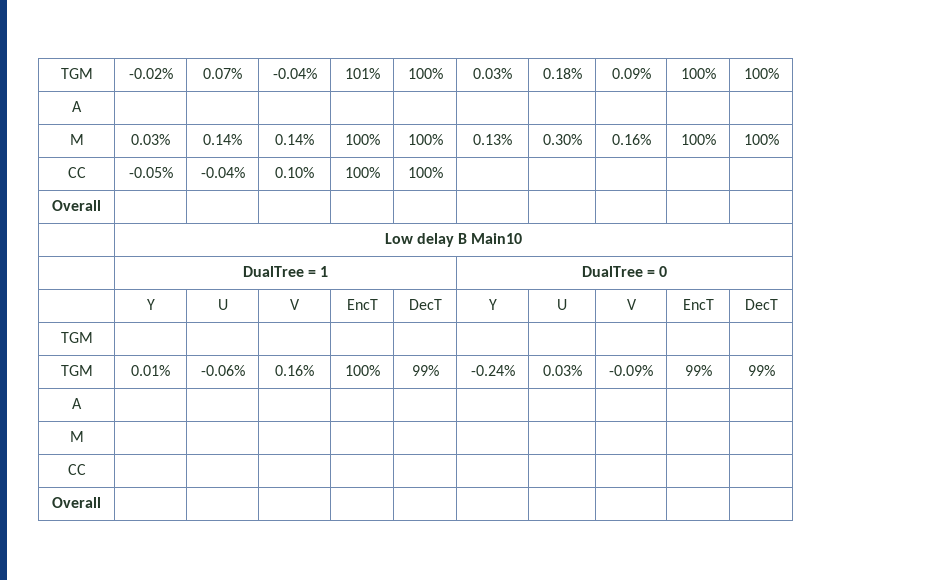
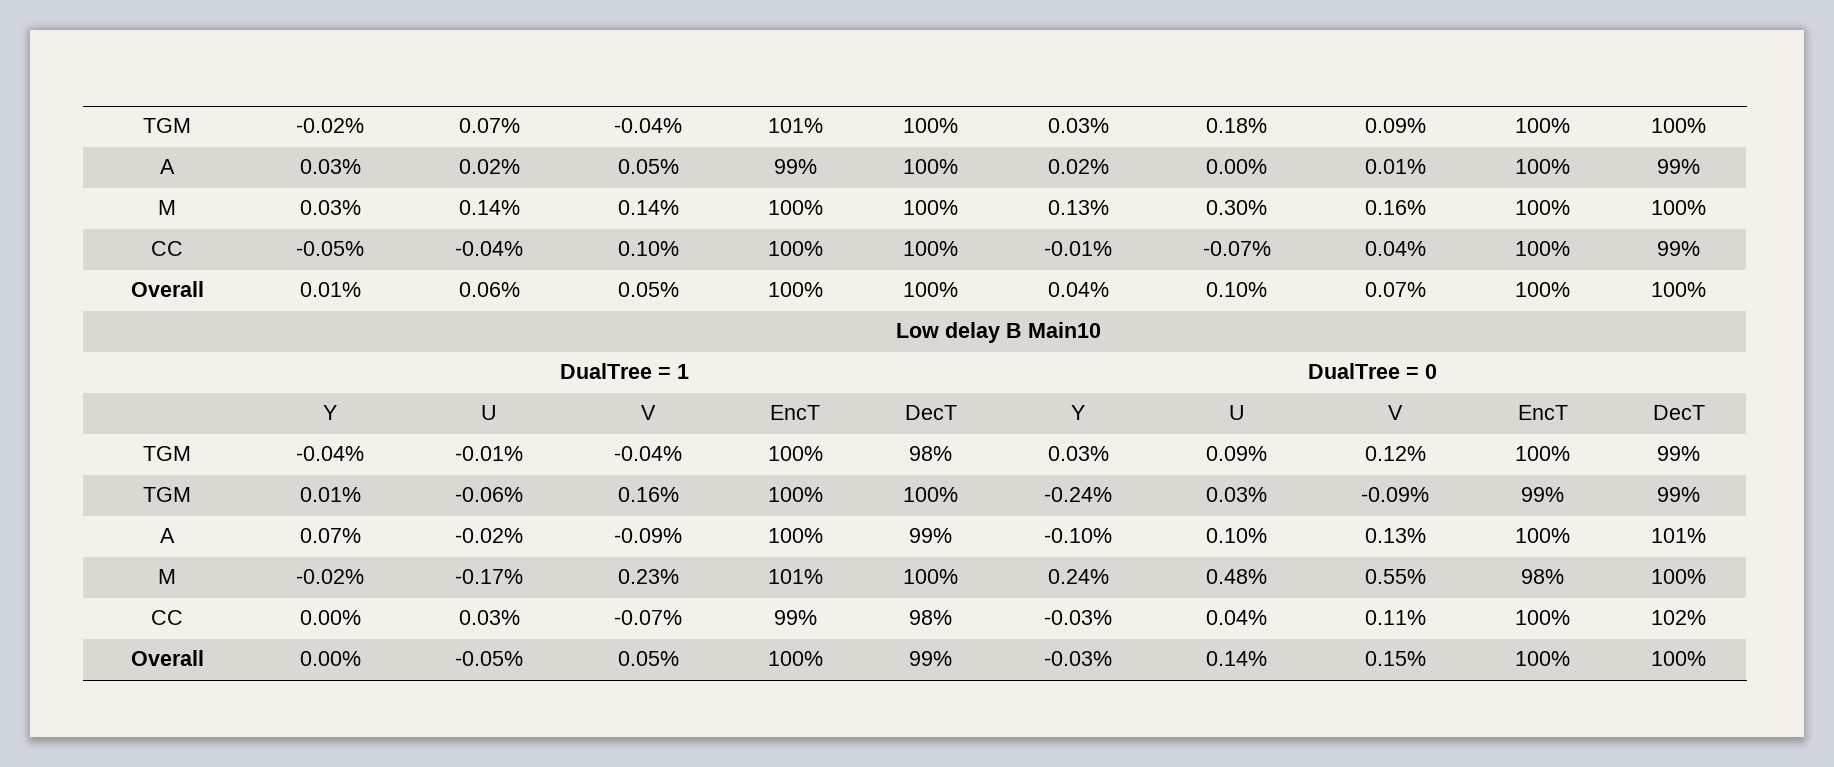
  TGM | -0.02% | 0.07% | -0.04% | 101% | 100% | 0.03% | 0.18% | 0.09% | 100% | 100%
- A | | | | | | | | | |
+ A | 0.03% | 0.02% | 0.05% | 99% | 100% | 0.02% | 0.00% | 0.01% | 100% | 99%
- CC | -0.05% | -0.04% | 0.10% | 100% | 100% | | | | |
- Overall | | | | | | | | | |
+ CC | -0.05% | -0.04% | 0.10% | 100% | 100% | -0.01% | -0.07% | 0.04% | 100% | 99%
+ Overall | 0.01% | 0.06% | 0.05% | 100% | 100% | 0.04% | 0.10% | 0.07% | 100% | 100%
- TGM | | | | | | | | | |
+ TGM | -0.04% | -0.01% | -0.04% | 100% | 98% | 0.03% | 0.09% | 0.12% | 100% | 99%
- TGM | 0.01% | -0.06% | 0.16% | 100% | 99% | -0.24% | 0.03% | -0.09% | 99% | 99%
- A | | | | | | | | | |
- M | | | | | | | | | |
- CC | | | | | | | | | |
- Overall | | | | | | | | | |
+ TGM | 0.01% | -0.06% | 0.16% | 100% | 100% | -0.24% | 0.03% | -0.09% | 99% | 99%
+ A | 0.07% | -0.02% | -0.09% | 100% | 99% | -0.10% | 0.10% | 0.13% | 100% | 101%
+ M | -0.02% | -0.17% | 0.23% | 101% | 100% | 0.24% | 0.48% | 0.55% | 98% | 100%
+ CC | 0.00% | 0.03% | -0.07% | 99% | 98% | -0.03% | 0.04% | 0.11% | 100% | 102%
+ Overall | 0.00% | -0.05% | 0.05% | 100% | 99% | -0.03% | 0.14% | 0.15% | 100% | 100%

